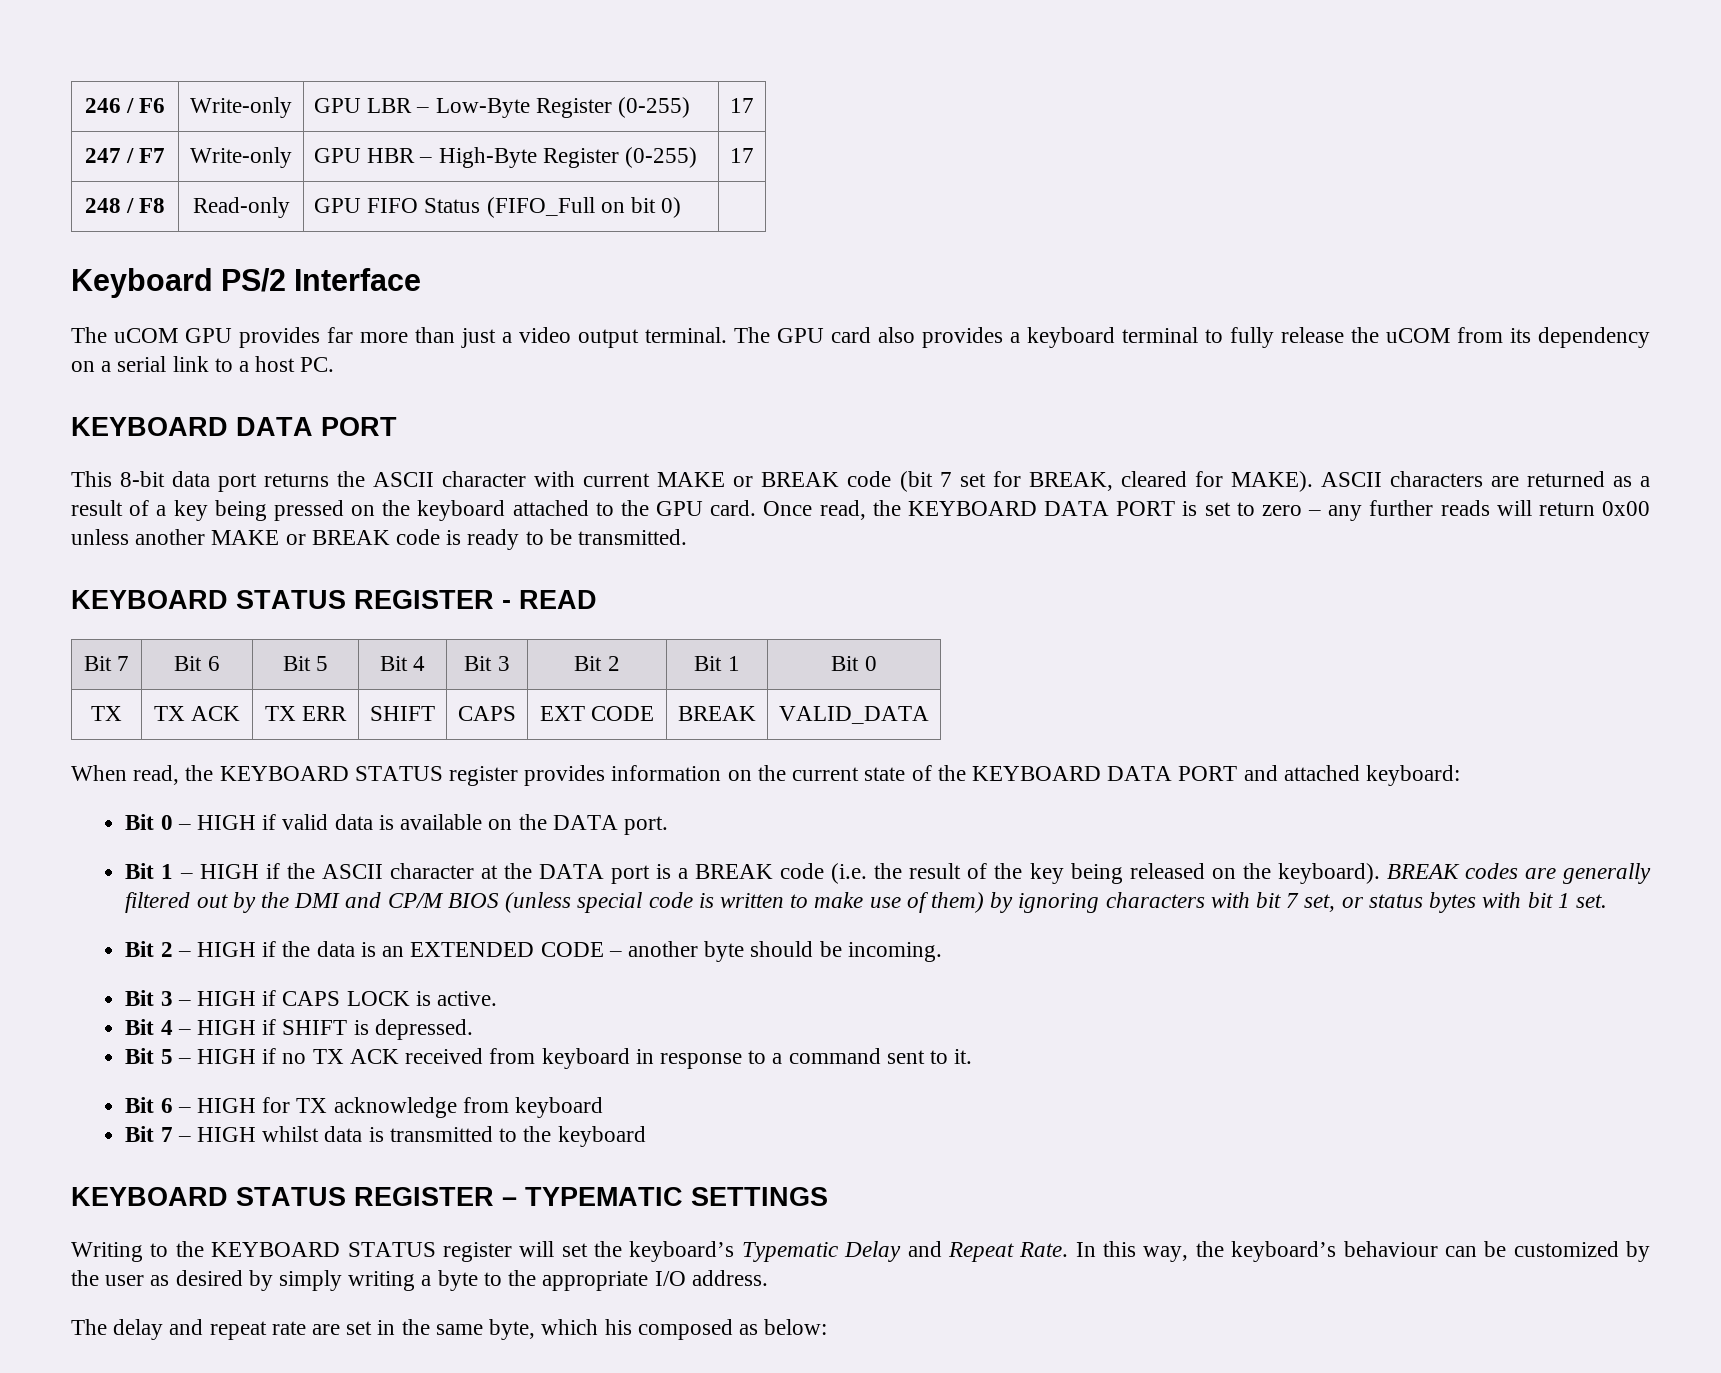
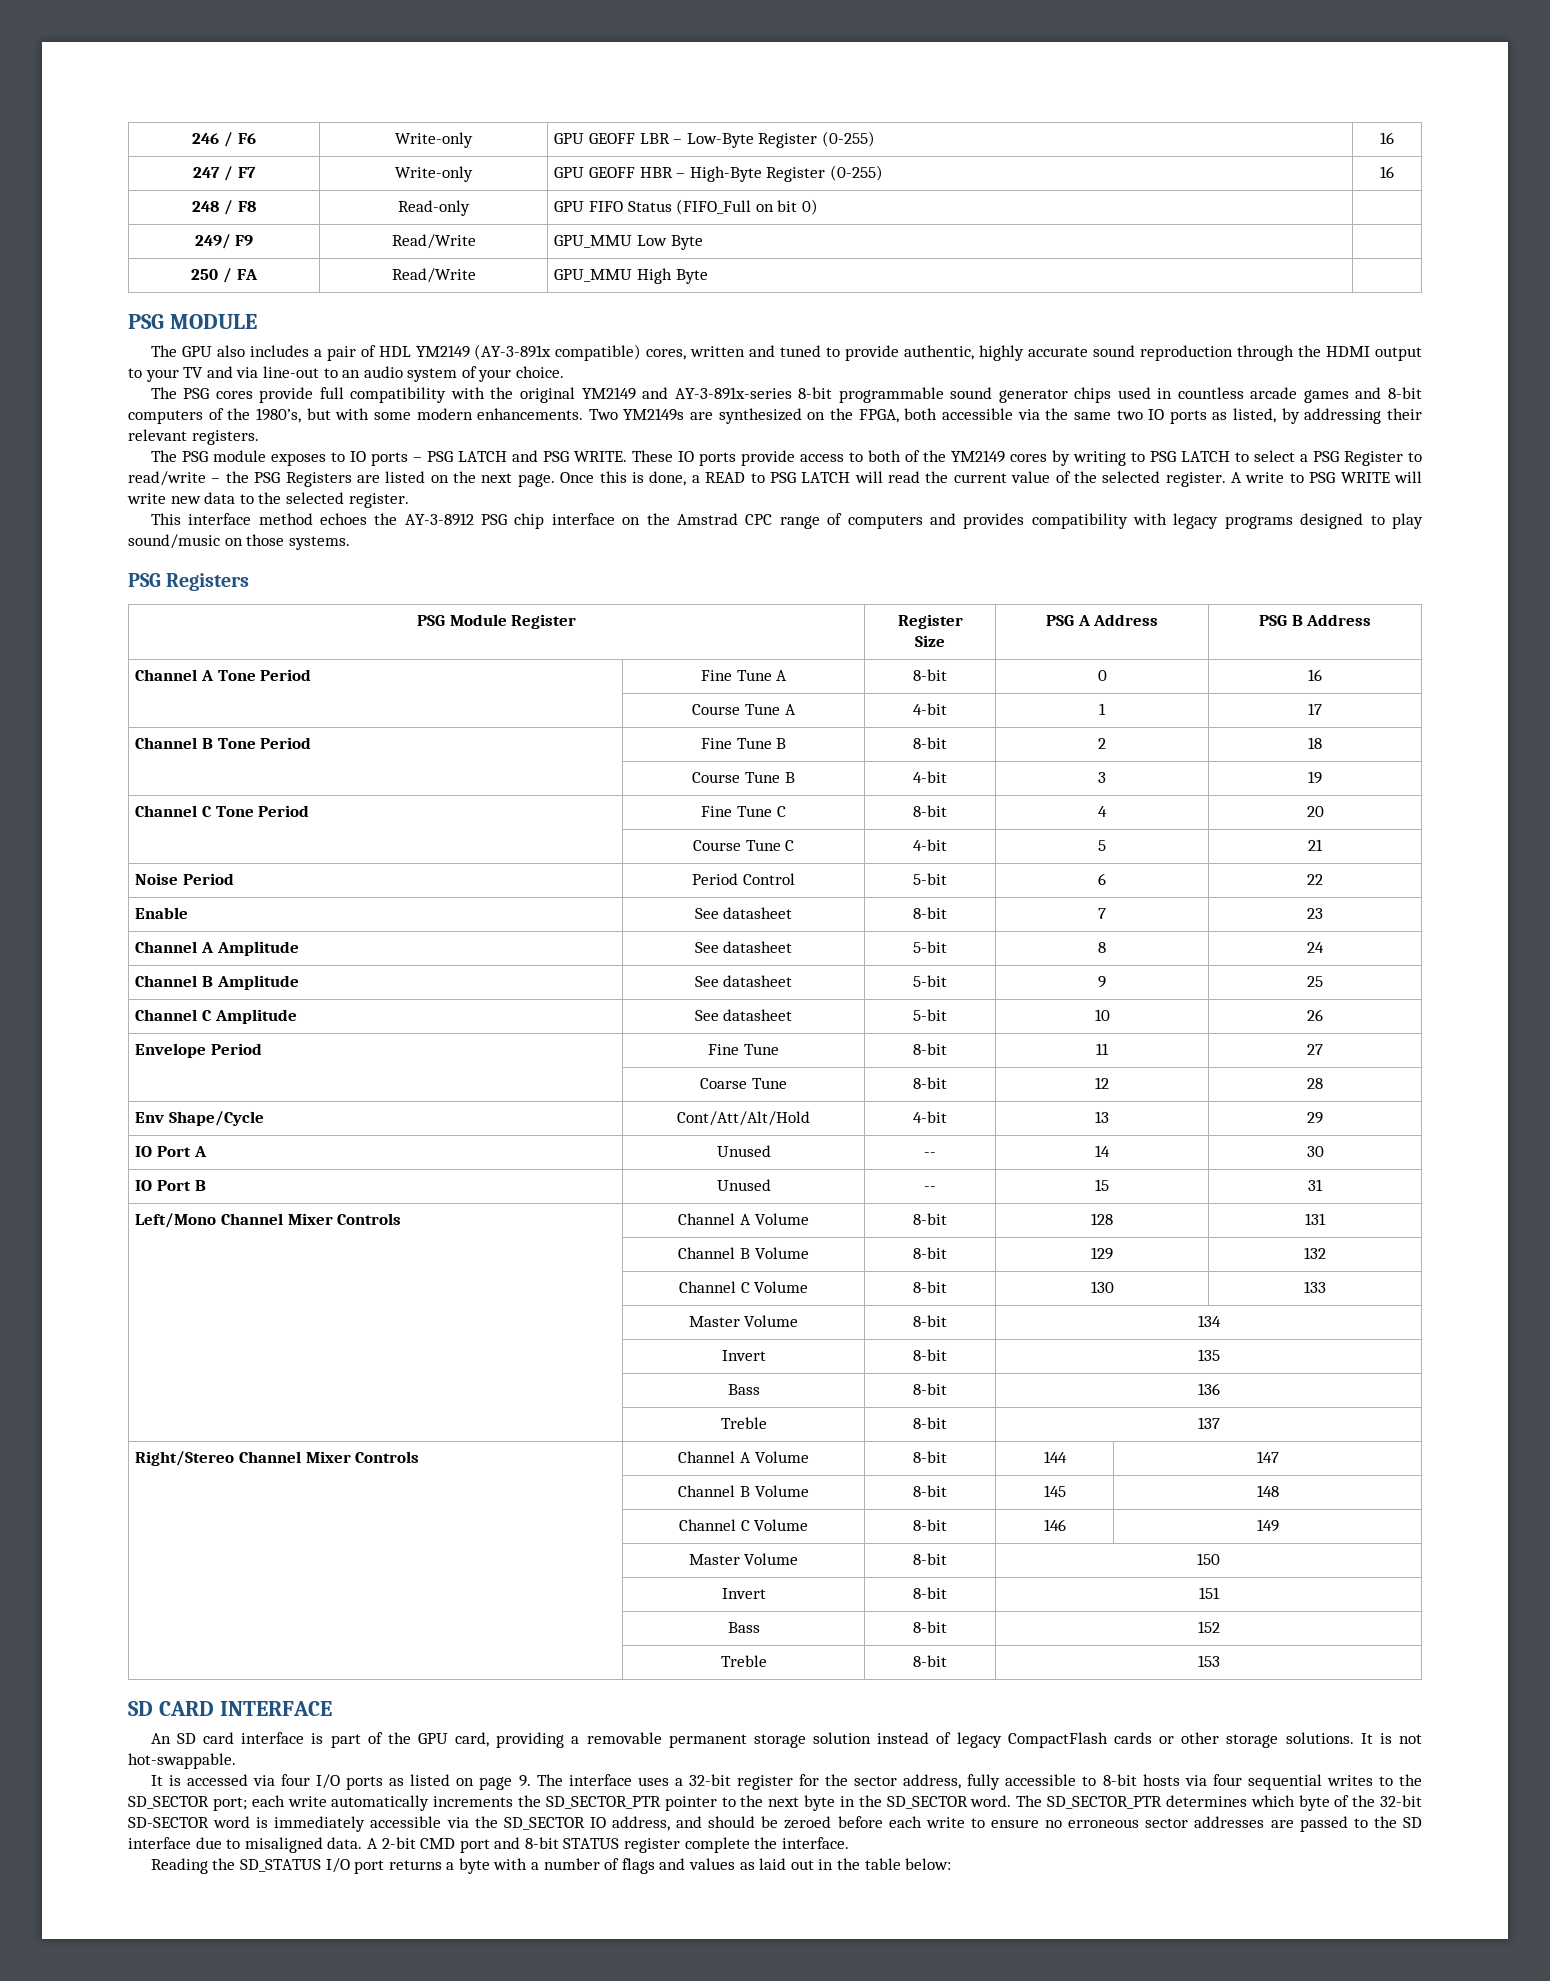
- 246 / F6 | Write-only | GPU LBR – Low-Byte Register (0-255) | 17
+ 246 / F6 | Write-only | GPU GEOFF LBR – Low-Byte Register (0-255) | 16
- 247 / F7 | Write-only | GPU HBR – High-Byte Register (0-255) | 17
+ 247 / F7 | Write-only | GPU GEOFF HBR – High-Byte Register (0-255) | 16
- Keyboard PS/2 Interface
- The uCOM GPU provides far more than just a video output terminal. The GPU card also provides a keyboard terminal to fully release the uCOM from its dependency on a serial link to a host PC.
- KEYBOARD DATA PORT
- This 8-bit data port returns the ASCII character with current MAKE or BREAK code (bit 7 set for BREAK, cleared for MAKE). ASCII characters are returned as a result of a key being pressed on the keyboard attached to the GPU card. Once read, the KEYBOARD DATA PORT is set to zero – any further reads will return 0x00 unless another MAKE or BREAK code is ready to be transmitted.
- KEYBOARD STATUS REGISTER - READ
- Bit 7 | Bit 6 | Bit 5 | Bit 4 | Bit 3 | Bit 2 | Bit 1 | Bit 0
- TX | TX ACK | TX ERR | SHIFT | CAPS | EXT CODE | BREAK | VALID_DATA
- When read, the KEYBOARD STATUS register provides information on the current state of the KEYBOARD DATA PORT and attached keyboard:
- Bit 0 – HIGH if valid data is available on the DATA port.
- Bit 1 – HIGH if the ASCII character at the DATA port is a BREAK code (i.e. the result of the key being released on the keyboard). BREAK codes are generally filtered out by the DMI and CP/M BIOS (unless special code is written to make use of them) by ignoring characters with bit 7 set, or status bytes with bit 1 set.
- Bit 2 – HIGH if the data is an EXTENDED CODE – another byte should be incoming.
- Bit 3 – HIGH if CAPS LOCK is active.
- Bit 4 – HIGH if SHIFT is depressed.
- Bit 5 – HIGH if no TX ACK received from keyboard in response to a command sent to it.
- Bit 6 – HIGH for TX acknowledge from keyboard
- Bit 7 – HIGH whilst data is transmitted to the keyboard
- KEYBOARD STATUS REGISTER – TYPEMATIC SETTINGS
- Writing to the KEYBOARD STATUS register will set the keyboard’s Typematic Delay and Repeat Rate. In this way, the keyboard’s behaviour can be customized by the user as desired by simply writing a byte to the appropriate I/O address.
- The delay and repeat rate are set in the same byte, which his composed as below:
+ 249/ F9 | Read/Write | GPU_MMU Low Byte |
+ 250 / FA | Read/Write | GPU_MMU High Byte |
+ PSG MODULE
+ The GPU also includes a pair of HDL YM2149 (AY-3-891x compatible) cores, written and tuned to provide authentic, highly accurate sound reproduction through the HDMI output to your TV and via line-out to an audio system of your choice.
+ The PSG cores provide full compatibility with the original YM2149 and AY-3-891x-series 8-bit programmable sound generator chips used in countless arcade games and 8-bit computers of the 1980’s, but with some modern enhancements. Two YM2149s are synthesized on the FPGA, both accessible via the same two IO ports as listed, by addressing their relevant registers.
+ The PSG module exposes to IO ports – PSG LATCH and PSG WRITE. These IO ports provide access to both of the YM2149 cores by writing to PSG LATCH to select a PSG Register to read/write – the PSG Registers are listed on the next page. Once this is done, a READ to PSG LATCH will read the current value of the selected register. A write to PSG WRITE will write new data to the selected register.
+ This interface method echoes the AY-3-8912 PSG chip interface on the Amstrad CPC range of computers and provides compatibility with legacy programs designed to play sound/music on those systems.
+ PSG Registers
+ PSG Module Register | Register
+ Size | PSG A Address | PSG B Address
+ Channel A Tone Period | Fine Tune A | 8-bit | 0 | 16
+ | Course Tune A | 4-bit | 1 | 17
+ Channel B Tone Period | Fine Tune B | 8-bit | 2 | 18
+ | Course Tune B | 4-bit | 3 | 19
+ Channel C Tone Period | Fine Tune C | 8-bit | 4 | 20
+ | Course Tune C | 4-bit | 5 | 21
+ Noise Period | Period Control | 5-bit | 6 | 22
+ Enable | See datasheet | 8-bit | 7 | 23
+ Channel A Amplitude | See datasheet | 5-bit | 8 | 24
+ Channel B Amplitude | See datasheet | 5-bit | 9 | 25
+ Channel C Amplitude | See datasheet | 5-bit | 10 | 26
+ Envelope Period | Fine Tune | 8-bit | 11 | 27
+ | Coarse Tune | 8-bit | 12 | 28
+ Env Shape/Cycle | Cont/Att/Alt/Hold | 4-bit | 13 | 29
+ IO Port A | Unused | -- | 14 | 30
+ IO Port B | Unused | -- | 15 | 31
+ Left/Mono Channel Mixer Controls | Channel A Volume | 8-bit | 128 | 131
+ | Channel B Volume | 8-bit | 129 | 132
+ | Channel C Volume | 8-bit | 130 | 133
+ | Master Volume | 8-bit | 134
+ | Invert | 8-bit | 135
+ | Bass | 8-bit | 136
+ | Treble | 8-bit | 137
+ Right/Stereo Channel Mixer Controls | Channel A Volume | 8-bit | 144 | 147
+ | Channel B Volume | 8-bit | 145 | 148
+ | Channel C Volume | 8-bit | 146 | 149
+ | Master Volume | 8-bit | 150
+ | Invert | 8-bit | 151
+ | Bass | 8-bit | 152
+ | Treble | 8-bit | 153
+ SD CARD INTERFACE
+ An SD card interface is part of the GPU card, providing a removable permanent storage solution instead of legacy CompactFlash cards or other storage solutions. It is not hot-swappable.
+ It is accessed via four I/O ports as listed on page 9. The interface uses a 32-bit register for the sector address, fully accessible to 8-bit hosts via four sequential writes to the SD_SECTOR port; each write automatically increments the SD_SECTOR_PTR pointer to the next byte in the SD_SECTOR word. The SD_SECTOR_PTR determines which byte of the 32-bit SD-SECTOR word is immediately accessible via the SD_SECTOR IO address, and should be zeroed before each write to ensure no erroneous sector addresses are passed to the SD interface due to misaligned data. A 2-bit CMD port and 8-bit STATUS register complete the interface.
+ Reading the SD_STATUS I/O port returns a byte with a number of flags and values as laid out in the table below:

